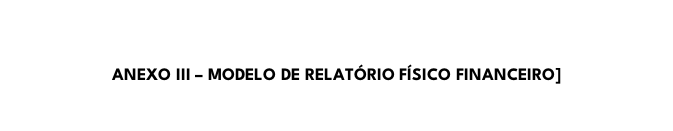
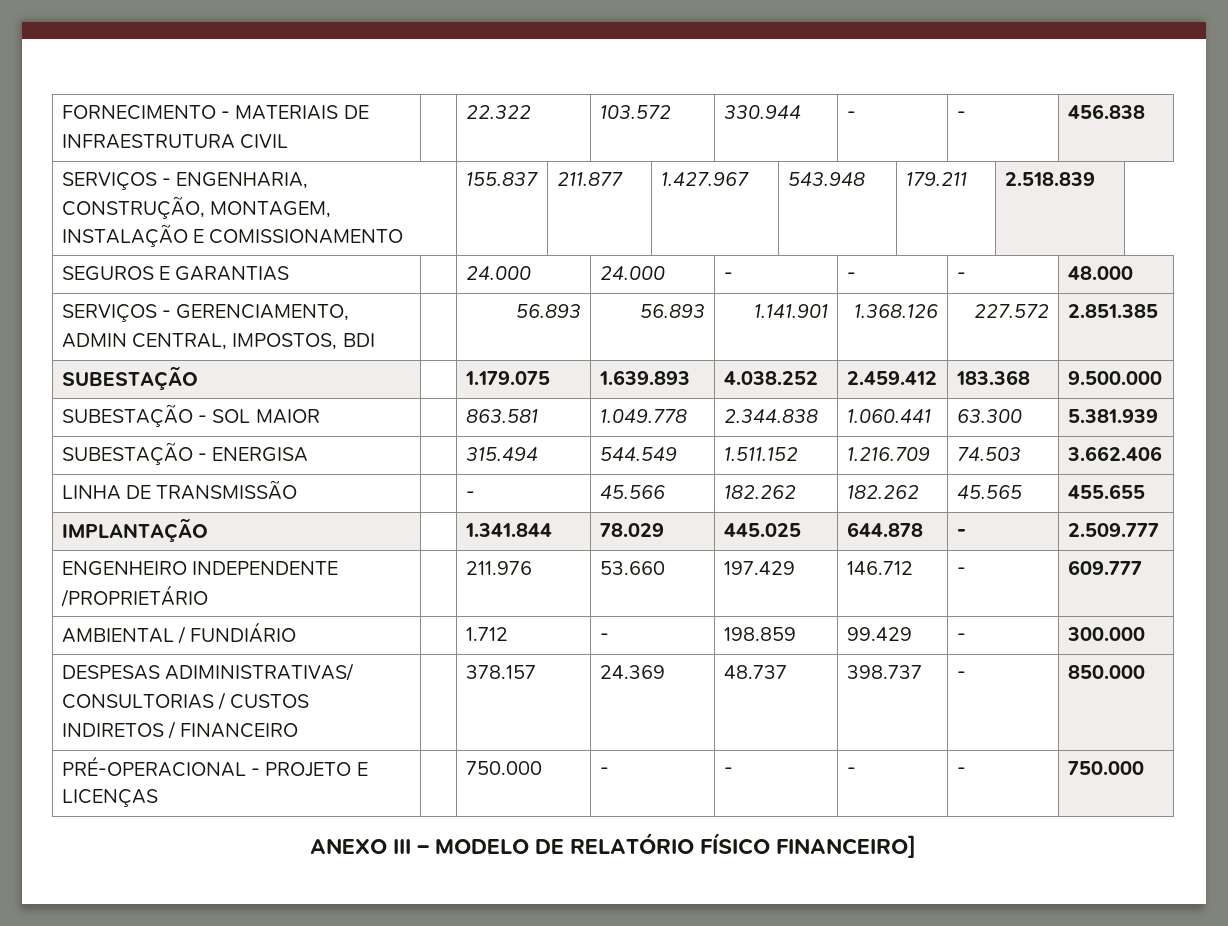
+ FORNECIMENTO - MATERIAIS DE INFRAESTRUTURA CIVIL | | 22.322 | 103.572 | 330.944 | - | - | 456.838
+ SERVIÇOS - ENGENHARIA, CONSTRUÇÃO, MONTAGEM, INSTALAÇÃO E COMISSIONAMENTO | 155.837 | 211.877 | 1.427.967 | 543.948 | 179.211 | 2.518.839
+ SEGUROS E GARANTIAS | | 24.000 | 24.000 | - | - | - | 48.000
+ SERVIÇOS - GERENCIAMENTO, ADMIN CENTRAL, IMPOSTOS, BDI | | 56.893 | 56.893 | 1.141.901 | 1.368.126 | 227.572 | 2.851.385
+ SUBESTAÇÃO | | 1.179.075 | 1.639.893 | 4.038.252 | 2.459.412 | 183.368 | 9.500.000
+ SUBESTAÇÃO - SOL MAIOR | | 863.581 | 1.049.778 | 2.344.838 | 1.060.441 | 63.300 | 5.381.939
+ SUBESTAÇÃO - ENERGISA | | 315.494 | 544.549 | 1.511.152 | 1.216.709 | 74.503 | 3.662.406
+ LINHA DE TRANSMISSÃO | | - | 45.566 | 182.262 | 182.262 | 45.565 | 455.655
+ IMPLANTAÇÃO | | 1.341.844 | 78.029 | 445.025 | 644.878 | - | 2.509.777
+ ENGENHEIRO INDEPENDENTE /PROPRIETÁRIO | | 211.976 | 53.660 | 197.429 | 146.712 | - | 609.777
+ AMBIENTAL / FUNDIÁRIO | | 1.712 | - | 198.859 | 99.429 | - | 300.000
+ DESPESAS ADIMINISTRATIVAS/ CONSULTORIAS / CUSTOS INDIRETOS / FINANCEIRO | | 378.157 | 24.369 | 48.737 | 398.737 | - | 850.000
+ PRÉ-OPERACIONAL - PROJETO E LICENÇAS | | 750.000 | - | - | - | - | 750.000

